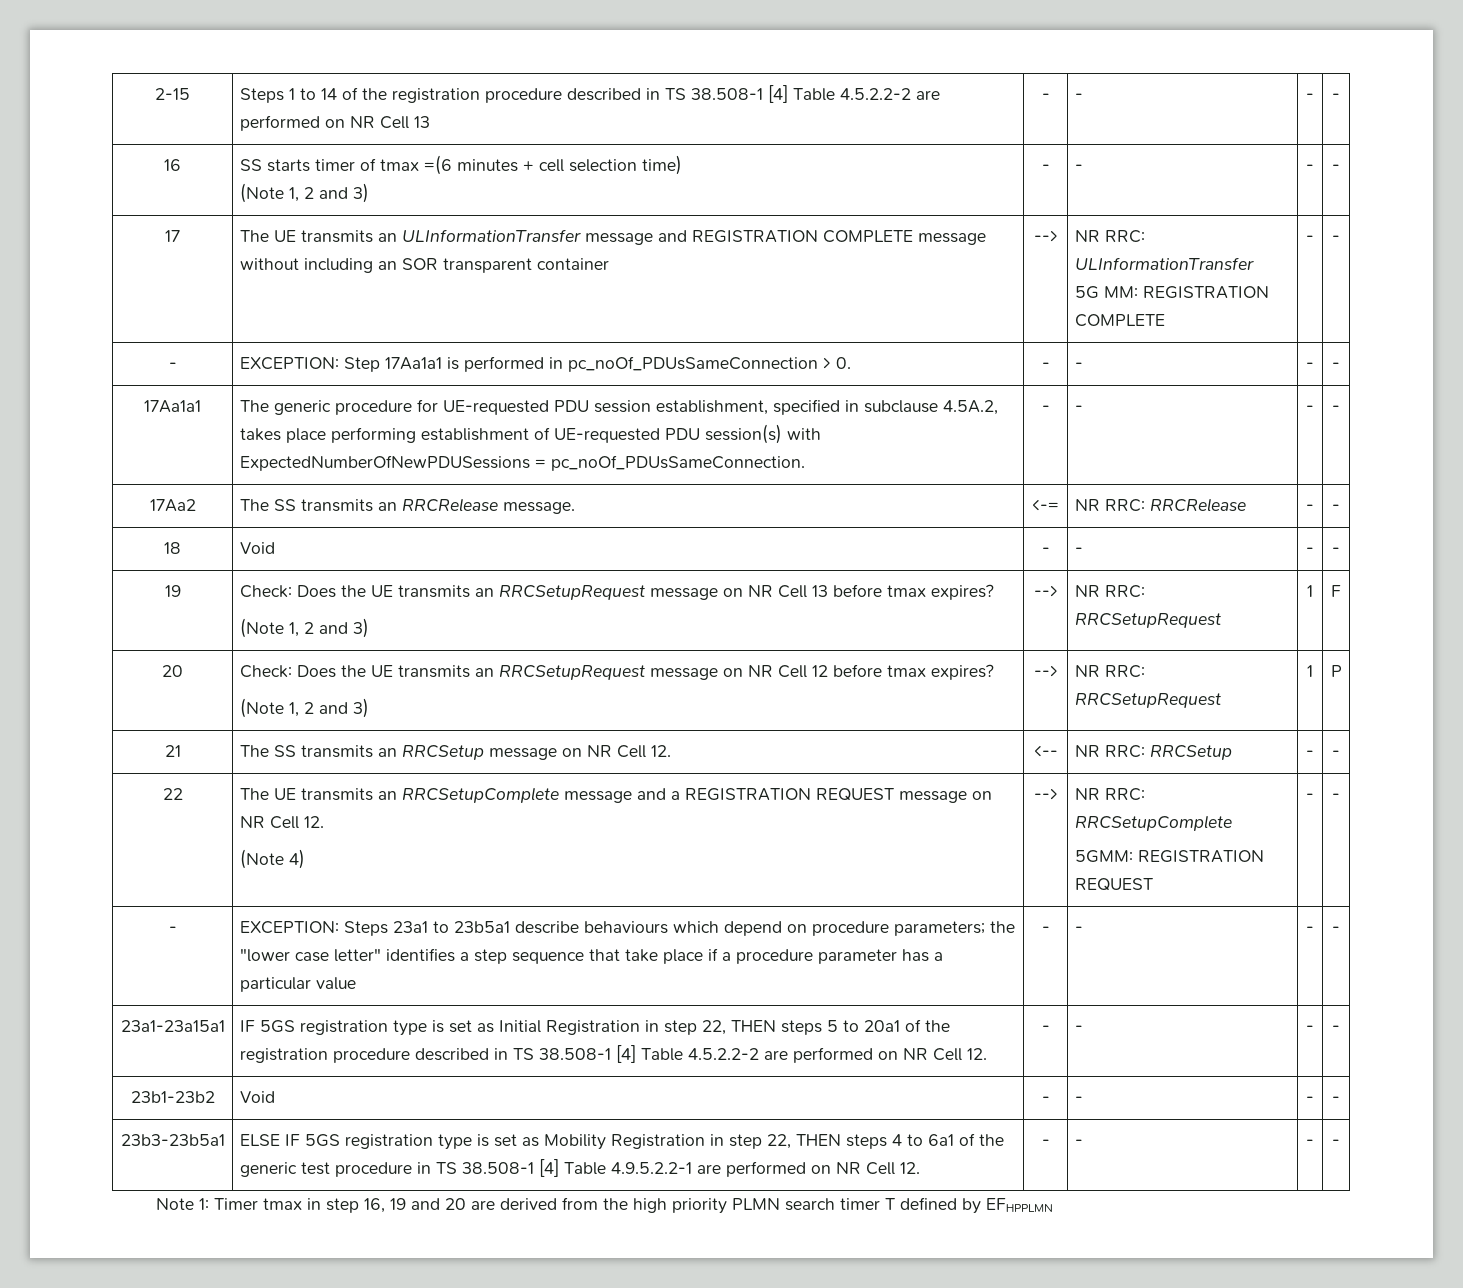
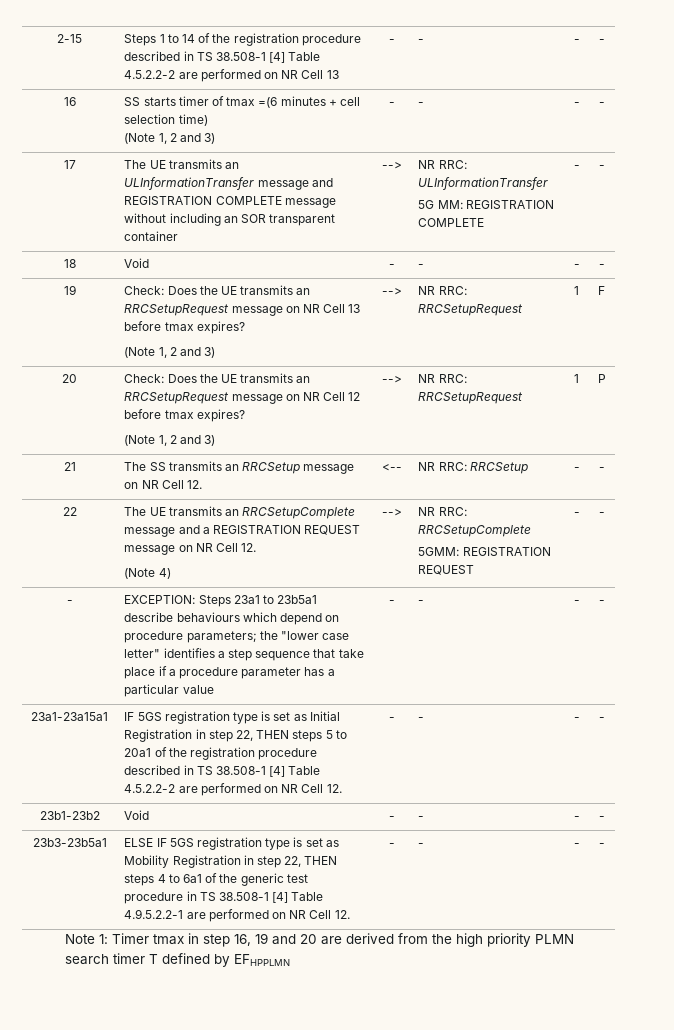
- - | EXCEPTION: Step 17Aa1a1 is performed in pc_noOf_PDUsSameConnection > 0. | - | - | - | -
- 17Aa1a1 | The generic procedure for UE-requested PDU session establishment, specified in subclause 4.5A.2, takes place performing establishment of UE-requested PDU session(s) with ExpectedNumberOfNewPDUSessions = pc_noOf_PDUsSameConnection. | - | - | - | -
- 17Aa2 | The SS transmits an RRCRelease message. | <-= | NR RRC: RRCRelease | - | -

